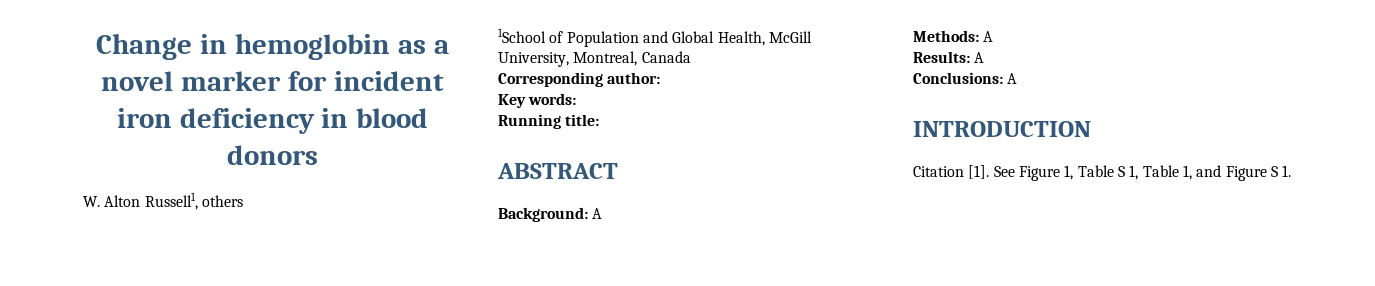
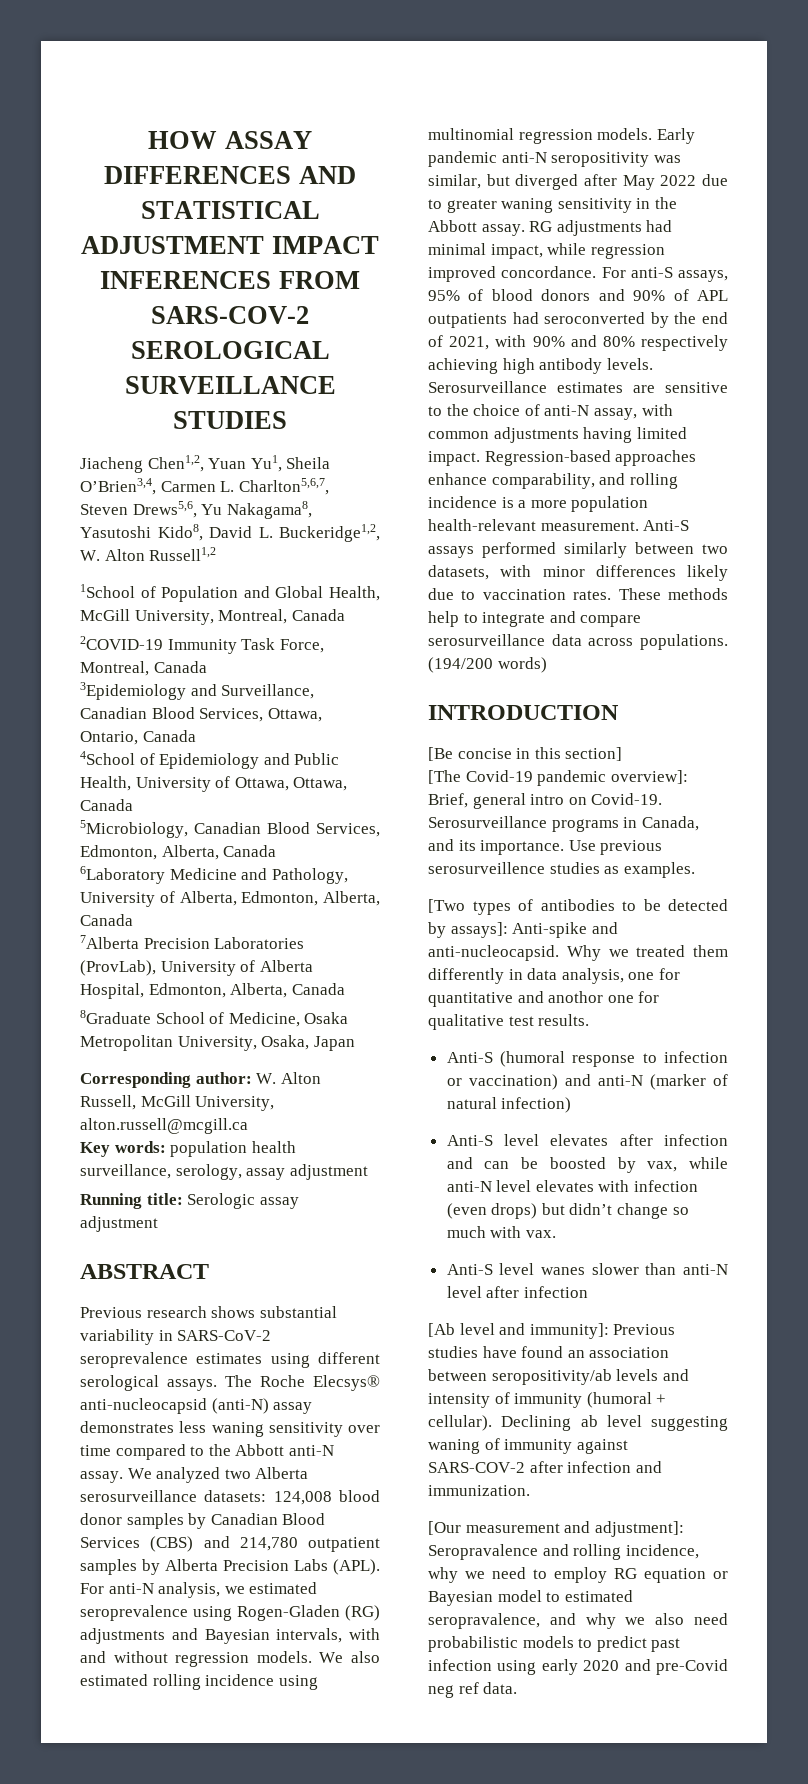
- Change in hemoglobin as a novel marker for incident iron deficiency in blood donors
- W. Alton Russell1, others
+ HOW ASSAY DIFFERENCES AND STATISTICAL ADJUSTMENT IMPACT INFERENCES FROM SARS-COV-2 SEROLOGICAL SURVEILLANCE STUDIES
+ Jiacheng Chen1,2, Yuan Yu1, Sheila O’Brien3,4, Carmen L. Charlton5,6,7, Steven Drews5,6, Yu Nakagama8, Yasutoshi Kido8, David L. Buckeridge1,2, W. Alton Russell1,2
- Corresponding author:
- Key words:
- Running title:
+ 2COVID-19 Immunity Task Force, Montreal, Canada
+ 3Epidemiology and Surveillance, Canadian Blood Services, Ottawa, Ontario, Canada
+ 4School of Epidemiology and Public Health, University of Ottawa, Ottawa, Canada
+ 5Microbiology, Canadian Blood Services, Edmonton, Alberta, Canada
+ 6Laboratory Medicine and Pathology, University of Alberta, Edmonton, Alberta, Canada
+ 7Alberta Precision Laboratories (ProvLab), University of Alberta Hospital, Edmonton, Alberta, Canada
+ 8Graduate School of Medicine, Osaka Metropolitan University, Osaka, Japan
+ Corresponding author: W. Alton Russell, McGill University, alton.russell@mcgill.ca
+ Key words: population health surveillance, serology, assay adjustment
+ Running title: Serologic assay adjustment
  ABSTRACT
- Background: A
- Methods: A
- Results: A
- Conclusions: A
+ Previous research shows substantial variability in SARS-CoV-2 seroprevalence estimates using different serological assays. The Roche Elecsys® anti-nucleocapsid (anti-N) assay demonstrates less waning sensitivity over time compared to the Abbott anti-N assay. We analyzed two Alberta serosurveillance datasets: 124,008 blood donor samples by Canadian Blood Services (CBS) and 214,780 outpatient samples by Alberta Precision Labs (APL). For anti-N analysis, we estimated seroprevalence using Rogen-Gladen (RG) adjustments and Bayesian intervals, with and without regression models. We also estimated rolling incidence using multinomial regression models. Early pandemic anti-N seropositivity was similar, but diverged after May 2022 due to greater waning sensitivity in the Abbott assay. RG adjustments had minimal impact, while regression improved concordance. For anti-S assays, 95% of blood donors and 90% of APL outpatients had seroconverted by the end of 2021, with 90% and 80% respectively achieving high antibody levels. Serosurveillance estimates are sensitive to the choice of anti-N assay, with common adjustments having limited impact. Regression-based approaches enhance comparability, and rolling incidence is a more population health-relevant measurement. Anti-S assays performed similarly between two datasets, with minor differences likely due to vaccination rates. These methods help to integrate and compare serosurveillance data across populations. (194/200 words)
  INTRODUCTION
- Citation [1]. See Figure 1, Table S 1, Table 1, and Figure S 1.
+ [Be concise in this section]
+ [The Covid-19 pandemic overview]: Brief, general intro on Covid-19. Serosurveillance programs in Canada, and its importance. Use previous serosurveillence studies as examples.
+ [Two types of antibodies to be detected by assays]: Anti-spike and anti-nucleocapsid. Why we treated them differently in data analysis, one for quantitative and anothor one for qualitative test results.
+ Anti-S (humoral response to infection or vaccination) and anti-N (marker of natural infection)
+ Anti-S level elevates after infection and can be boosted by vax, while anti-N level elevates with infection (even drops) but didn’t change so much with vax.
+ Anti-S level wanes slower than anti-N level after infection
+ [Ab level and immunity]: Previous studies have found an association between seropositivity/ab levels and intensity of immunity (humoral + cellular). Declining ab level suggesting waning of immunity against SARS-COV-2 after infection and immunization.
+ [Our measurement and adjustment]: Seropravalence and rolling incidence, why we need to employ RG equation or Bayesian model to estimated seropravalence, and why we also need probabilistic models to predict past infection using early 2020 and pre-Covid neg ref data.

